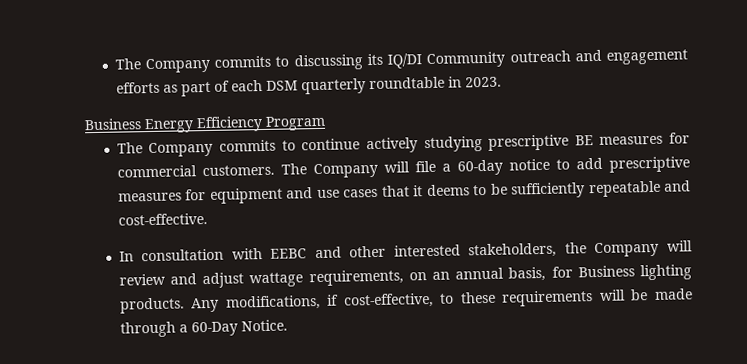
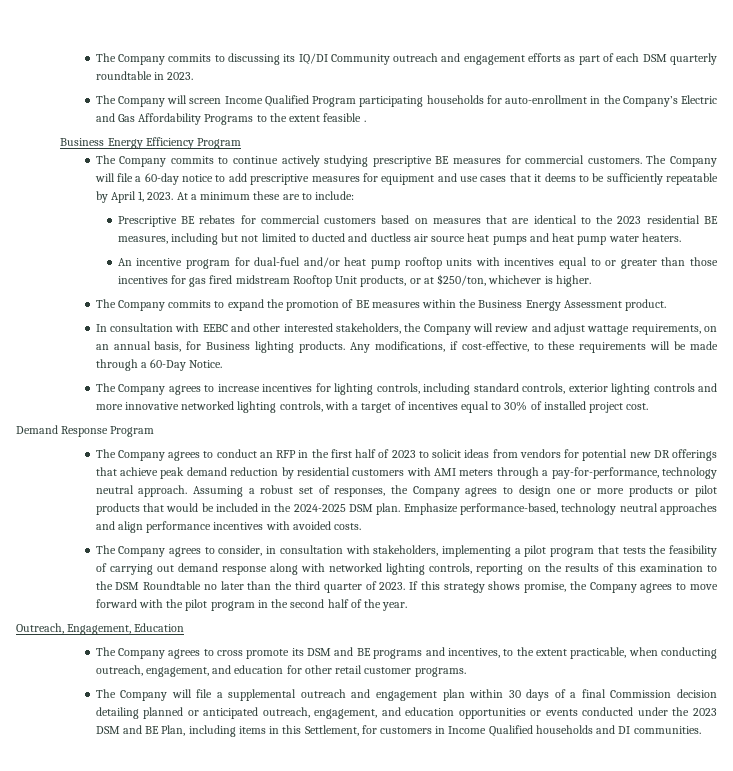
+ The Company will screen Income Qualified Program participating households for auto-enrollment in the Company’s Electric and Gas Affordability Programs to the extent feasible .
- The Company will file a 60-day notice to add prescriptive measures for equipment and use cases that it deems to be sufficiently repeatable and cost-effective.
+ The Company will file a 60-day notice to add prescriptive measures for equipment and use cases that it deems to be sufficiently repeatable by April 1, 2023. At a minimum these are to include:
+ Prescriptive BE rebates for commercial customers based on measures that are identical to the 2023 residential BE measures, including but not limited to ducted and ductless air source heat pumps and heat pump water heaters.
+ An incentive program for dual-fuel and/or heat pump rooftop units with incentives equal to or greater than those incentives for gas fired midstream Rooftop Unit products, or at $250/ton, whichever is higher.
+ The Company commits to expand the promotion of BE measures within the Business Energy Assessment product.
+ The Company agrees to increase incentives for lighting controls, including standard controls, exterior lighting controls and more innovative networked lighting controls, with a target of incentives equal to 30% of installed project cost.
+ Demand Response Program
+ The Company agrees to conduct an RFP in the first half of 2023 to solicit ideas from vendors for potential new DR offerings that achieve peak demand reduction by residential customers with AMI meters through a pay-for-performance, technology neutral approach. Assuming a robust set of responses, the Company agrees to design one or more products or pilot products that would be included in the 2024-2025 DSM plan. Emphasize performance-based, technology neutral approaches and align performance incentives with avoided costs.
+ The Company agrees to consider, in consultation with stakeholders, implementing a pilot program that tests the feasibility of carrying out demand response along with networked lighting controls, reporting on the results of this examination to the DSM Roundtable no later than the third quarter of 2023. If this strategy shows promise, the Company agrees to move forward with the pilot program in the second half of the year.
+ Outreach, Engagement, Education
+ The Company agrees to cross promote its DSM and BE programs and incentives, to the extent practicable, when conducting outreach, engagement, and education for other retail customer programs.
+ The Company will file a supplemental outreach and engagement plan within 30 days of a final Commission decision detailing planned or anticipated outreach, engagement, and education opportunities or events conducted under the 2023 DSM and BE Plan, including items in this Settlement, for customers in Income Qualified households and DI communities.

